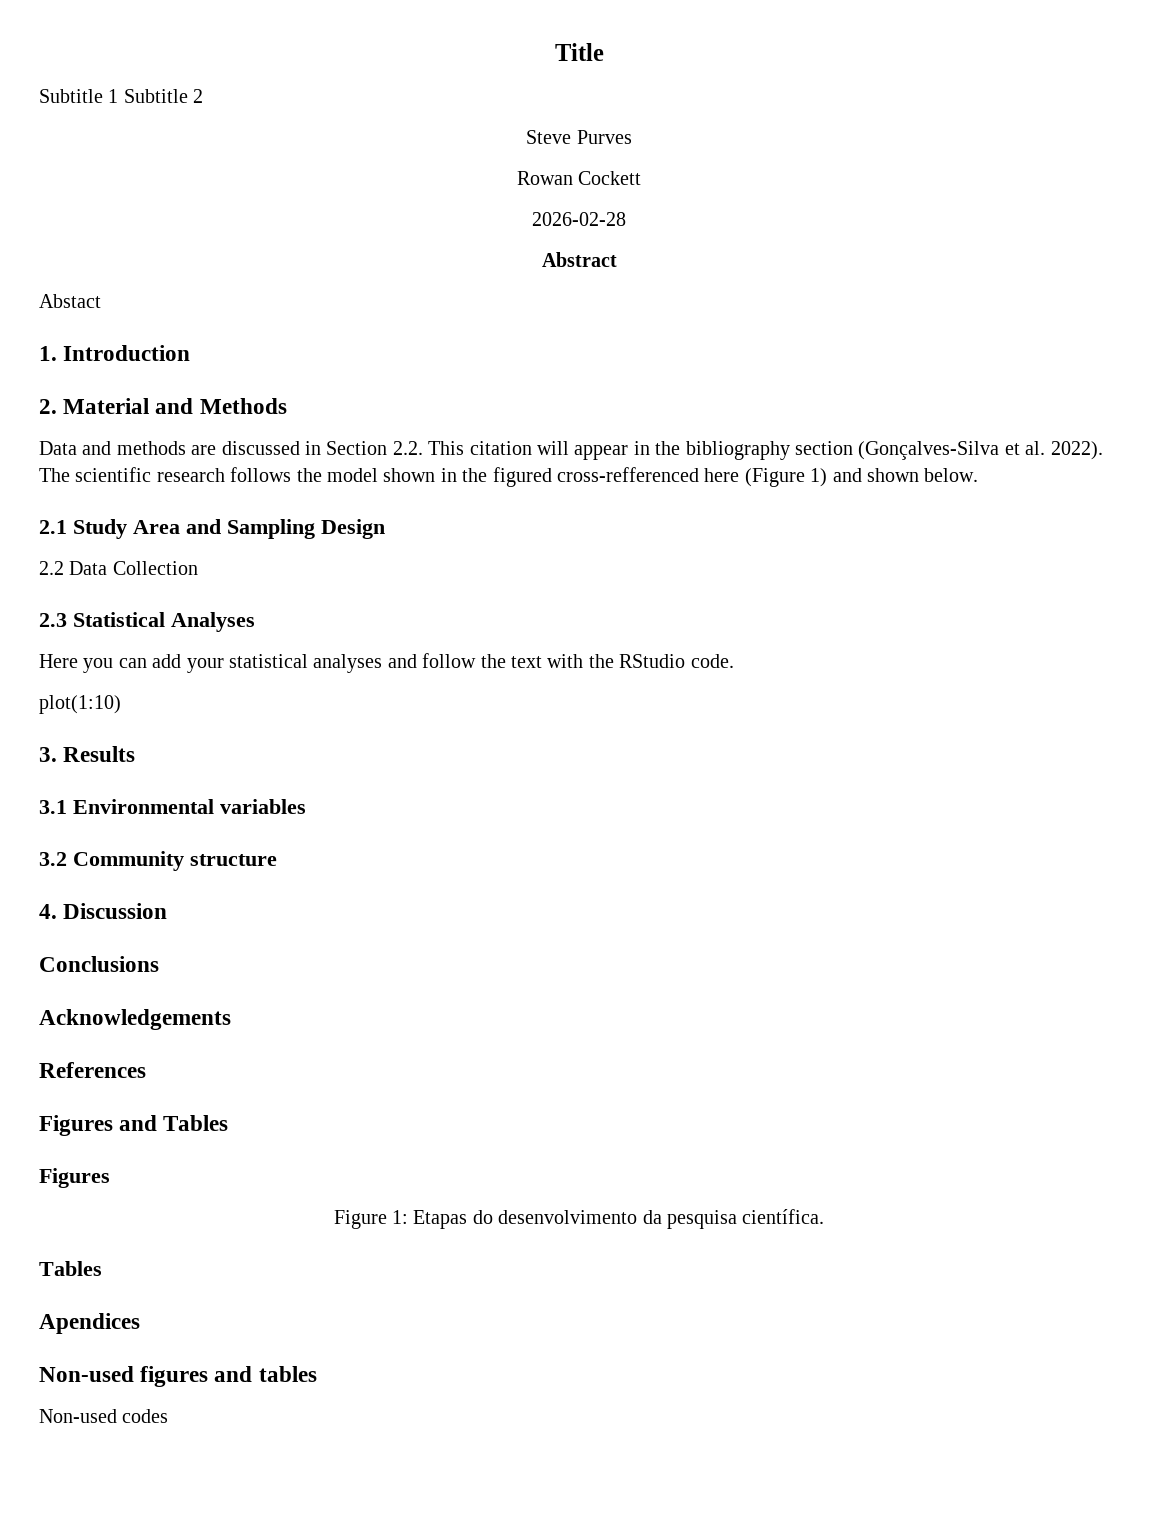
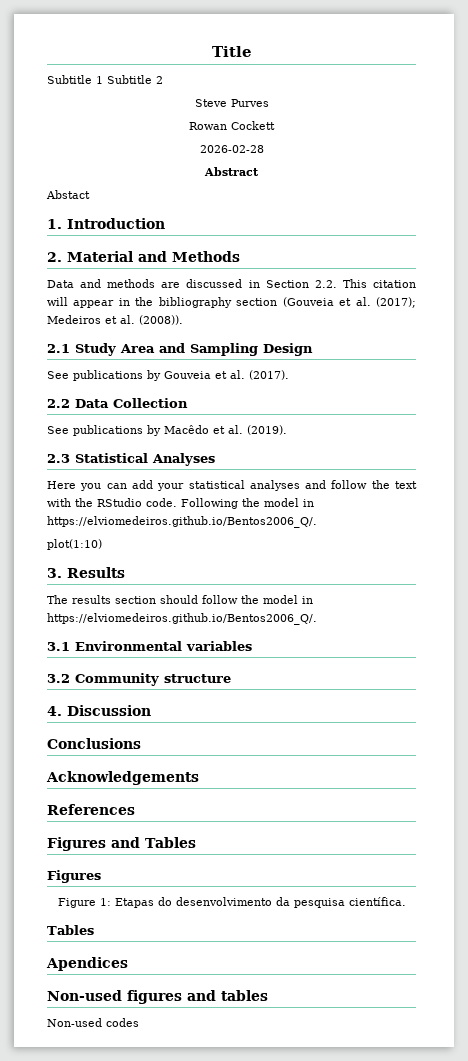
- Data and methods are discussed in Section 2.2. This citation will appear in the bibliography section (Gonçalves-Silva et al. 2022). The scientific research follows the model shown in the figured cross-refferenced here (Figure 1) and shown below.
+ Data and methods are discussed in Section 2.2. This citation will appear in the bibliography section (Gouveia et al. (2017); Medeiros et al. (2008)).
+ See publications by Gouveia et al. (2017).
  2.2 Data Collection
+ See publications by Macêdo et al. (2019).
- Here you can add your statistical analyses and follow the text with the RStudio code.
+ Here you can add your statistical analyses and follow the text with the RStudio code. Following the model in https://elviomedeiros.github.io/Bentos2006_Q/.
  plot(1:10)
  3. Results
+ The results section should follow the model in https://elviomedeiros.github.io/Bentos2006_Q/.

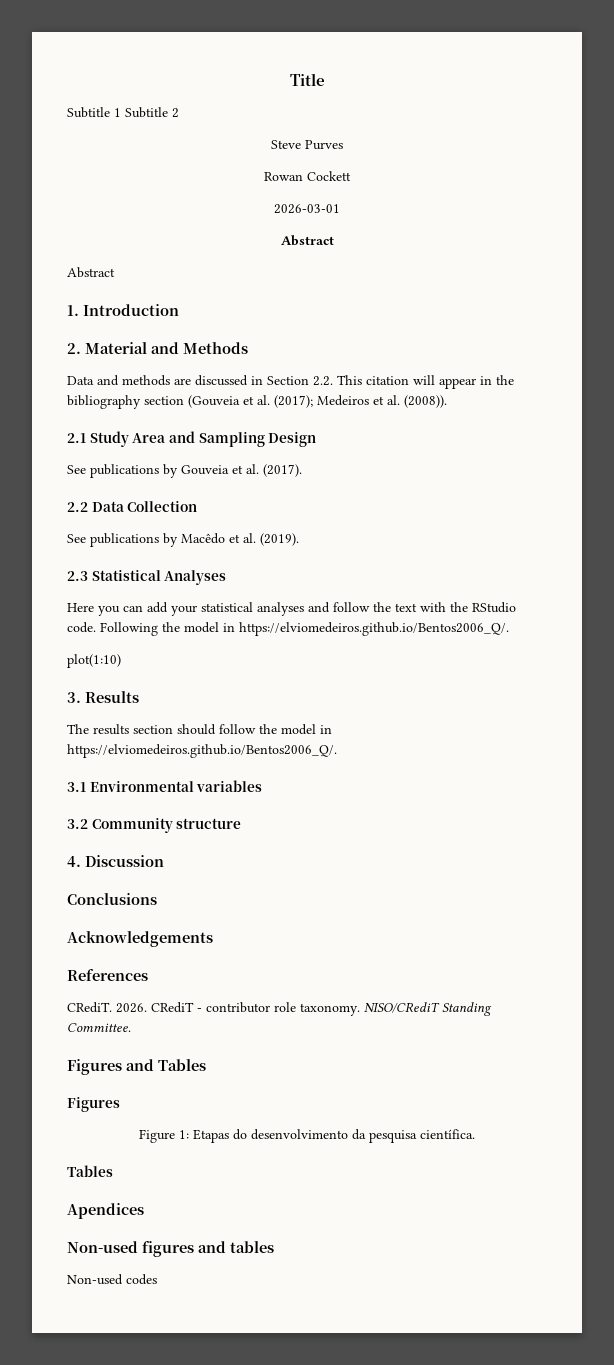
- 2026-02-28
+ 2026-03-01
  Abstract
- Abstact
+ Abstract
+ CRediT. 2026. CRediT - contributor role taxonomy. NISO/CRediT Standing Committee.

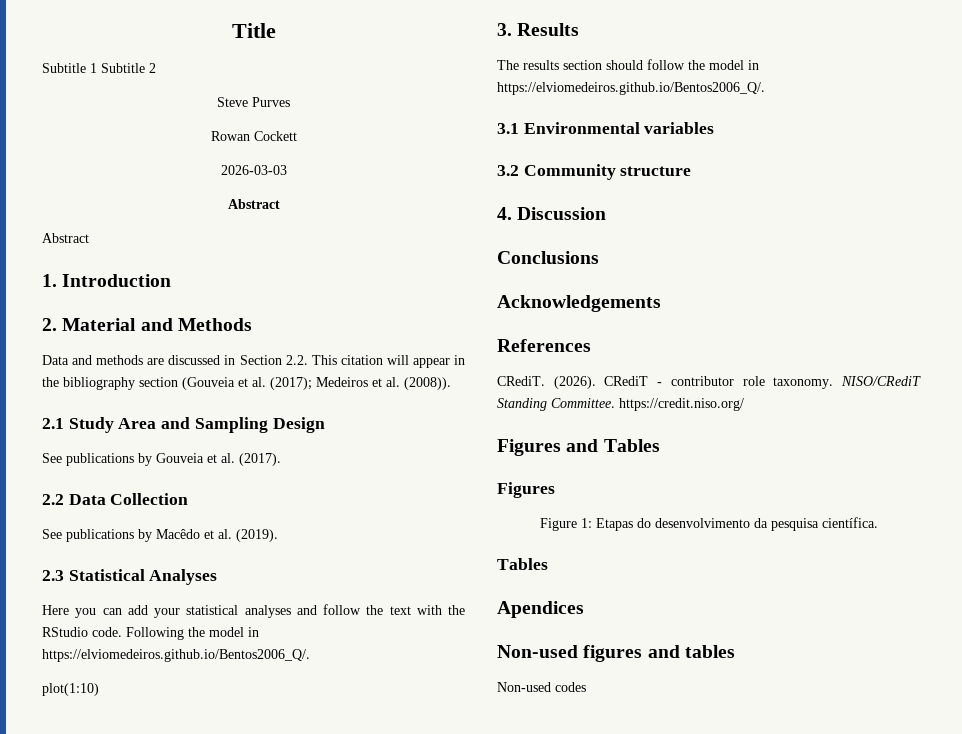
- 2026-03-01
+ 2026-03-03
- 2026.
+ (2026).
- NISO/CRediT Standing Committee.
+ NISO/CRediT Standing Committee. https://credit.niso.org/

